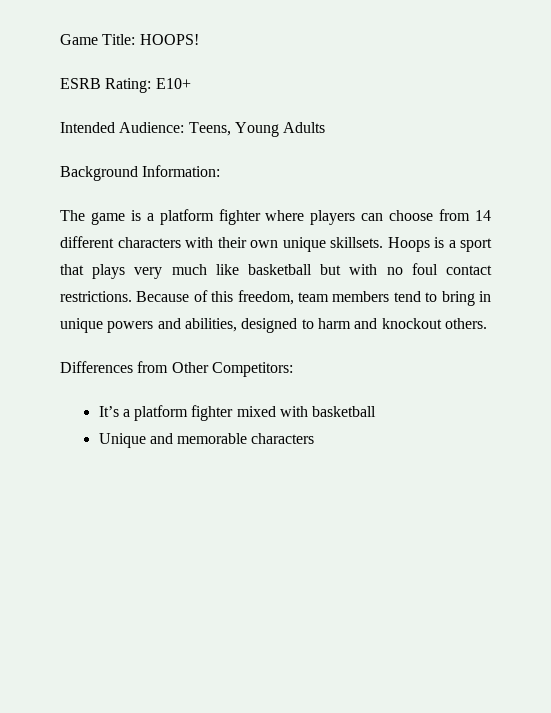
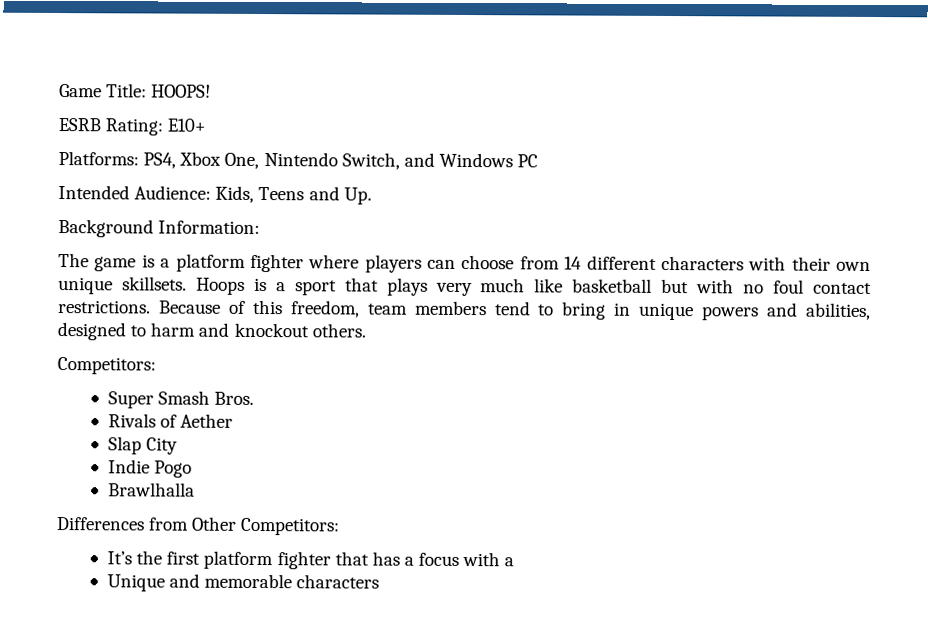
- Intended Audience: Teens, Young Adults
+ Platforms: PS4, Xbox One, Nintendo Switch, and Windows PC
+ Intended Audience: Kids, Teens and Up.
  Because of this freedom, team members tend to bring in unique powers and abilities, designed to harm and knockout others.
+ Competitors:
+ Super Smash Bros.
+ Rivals of Aether
+ Slap City
+ Indie Pogo
+ Brawlhalla
- It’s a platform fighter mixed with basketball
+ It’s the first platform fighter that has a focus with a

